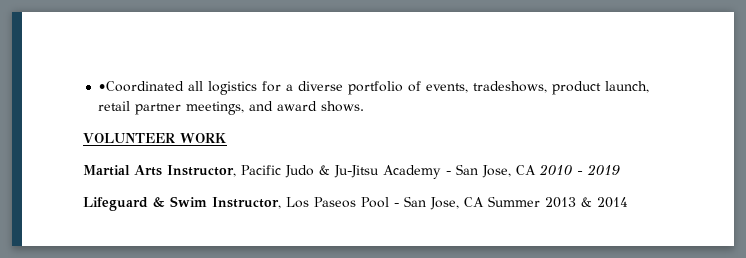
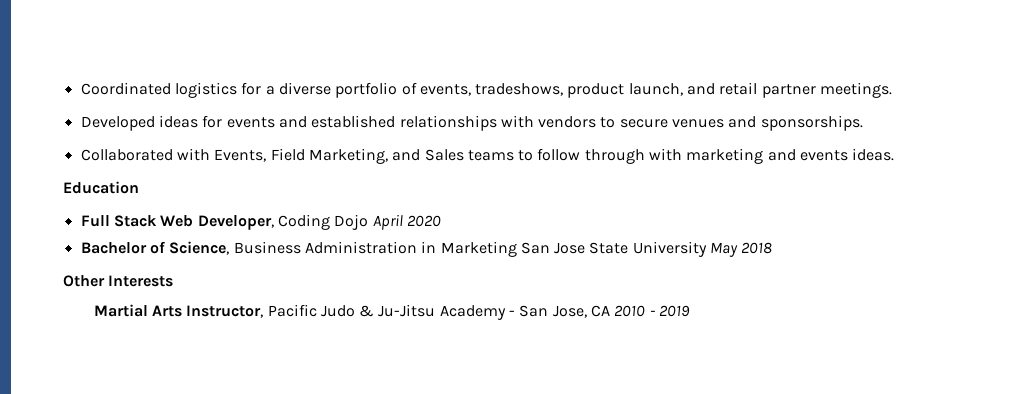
- •Coordinated all logistics for a diverse portfolio of events, tradeshows, product launch, retail partner meetings, and award shows.
- VOLUNTEER WORK
+ Coordinated logistics for a diverse portfolio of events, tradeshows, product launch, and retail partner meetings.
+ Developed ideas for events and established relationships with vendors to secure venues and sponsorships.
+ Collaborated with Events, Field Marketing, and Sales teams to follow through with marketing and events ideas.
+ Education
+ Full Stack Web Developer, Coding Dojo April 2020
+ Bachelor of Science, Business Administration in Marketing San Jose State University May 2018
+ Other Interests
- Lifeguard & Swim Instructor, Los Paseos Pool - San Jose, CA Summer 2013 & 2014

